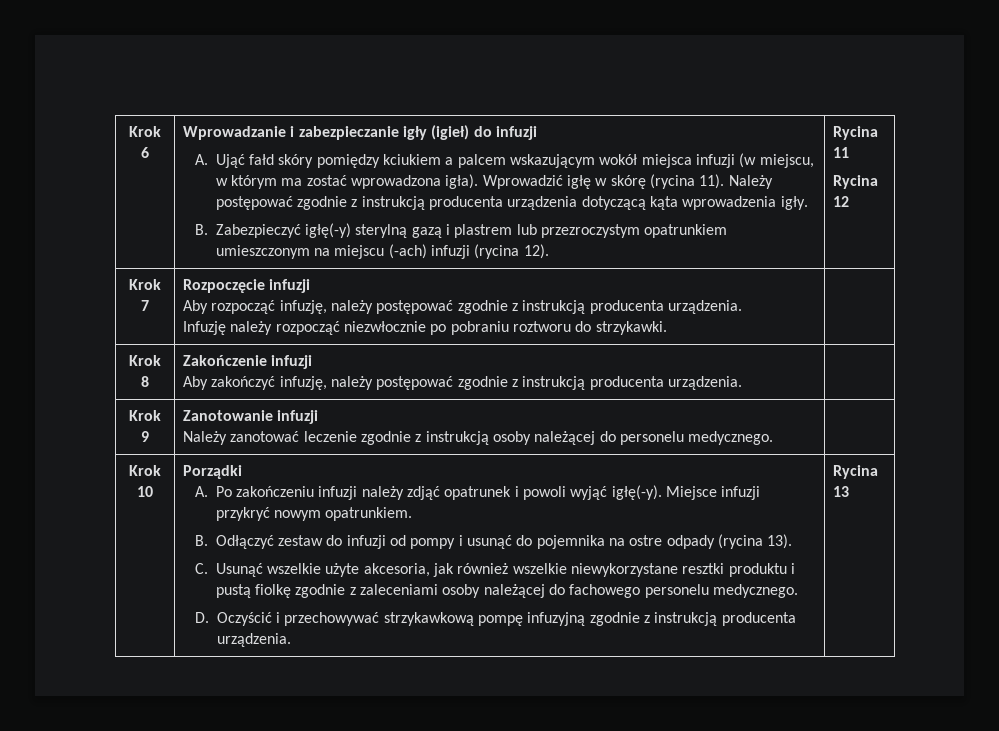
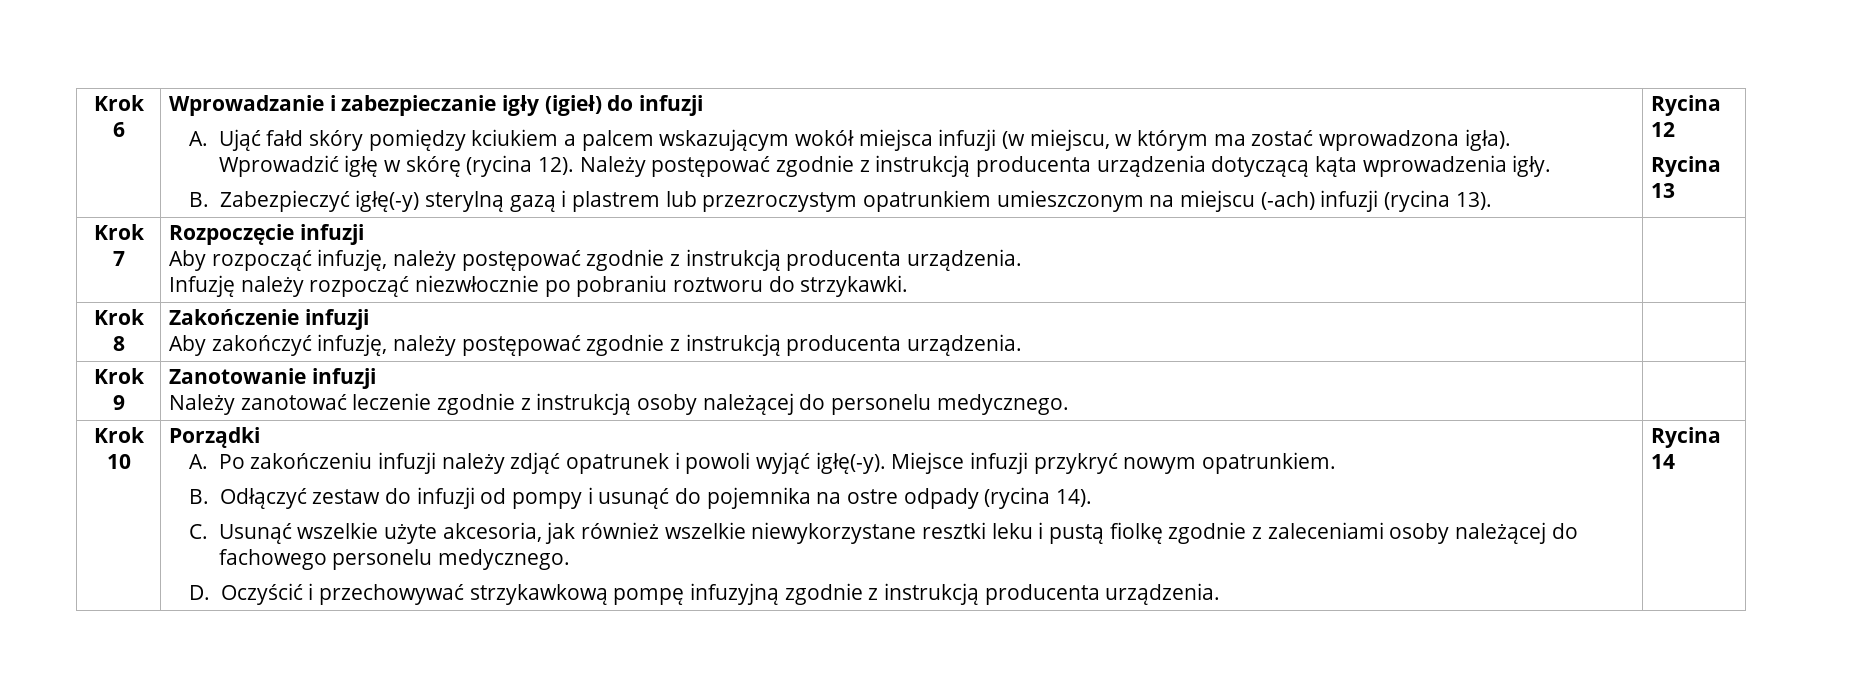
- Wprowadzić igłę w skórę (rycina 11).
+ Wprowadzić igłę w skórę (rycina 12).
- B. Zabezpieczyć igłę(-y) sterylną gazą i plastrem lub przezroczystym opatrunkiem umieszczonym na miejscu (-ach) infuzji (rycina 12). | Rycina 11
- Rycina 12
+ B. Zabezpieczyć igłę(-y) sterylną gazą i plastrem lub przezroczystym opatrunkiem umieszczonym na miejscu (-ach) infuzji (rycina 13). | Rycina 12
+ Rycina 13
- B. Odłączyć zestaw do infuzji od pompy i usunąć do pojemnika na ostre odpady (rycina 13).
+ B. Odłączyć zestaw do infuzji od pompy i usunąć do pojemnika na ostre odpady (rycina 14).
- C. Usunąć wszelkie użyte akcesoria, jak również wszelkie niewykorzystane resztki produktu i pustą fiolkę zgodnie z zaleceniami osoby należącej do fachowego personelu medycznego.
+ C. Usunąć wszelkie użyte akcesoria, jak również wszelkie niewykorzystane resztki leku i pustą fiolkę zgodnie z zaleceniami osoby należącej do fachowego personelu medycznego.
- Rycina 13
+ Rycina 14

